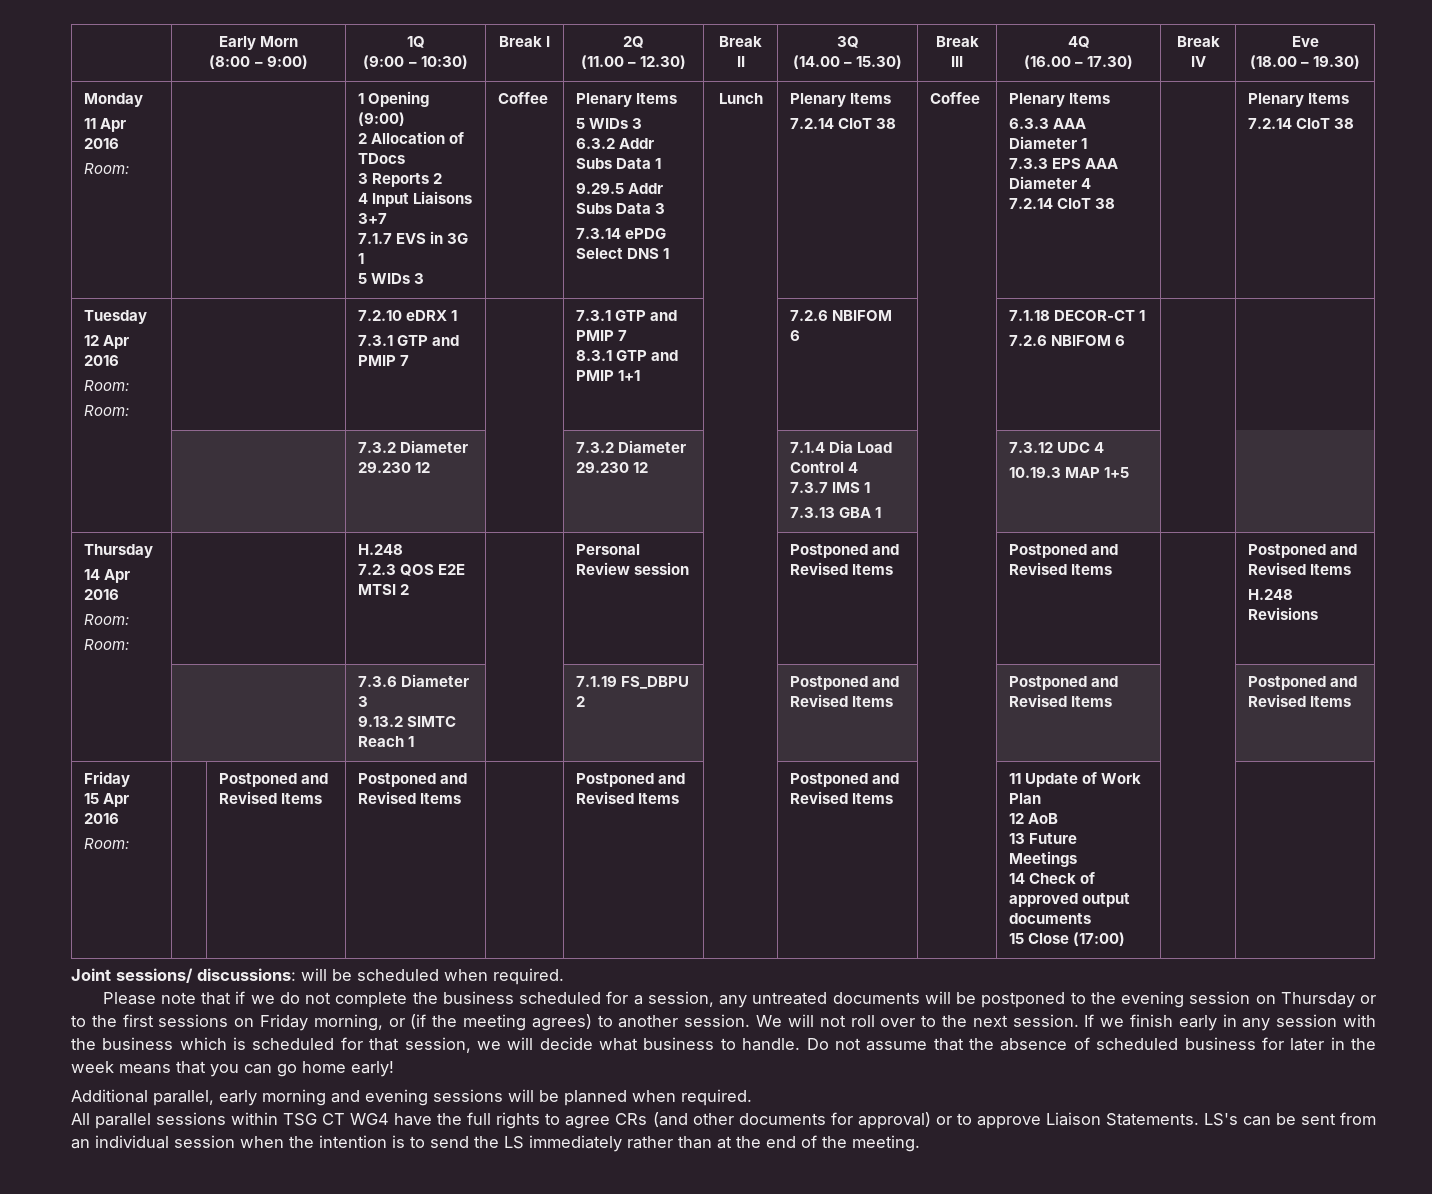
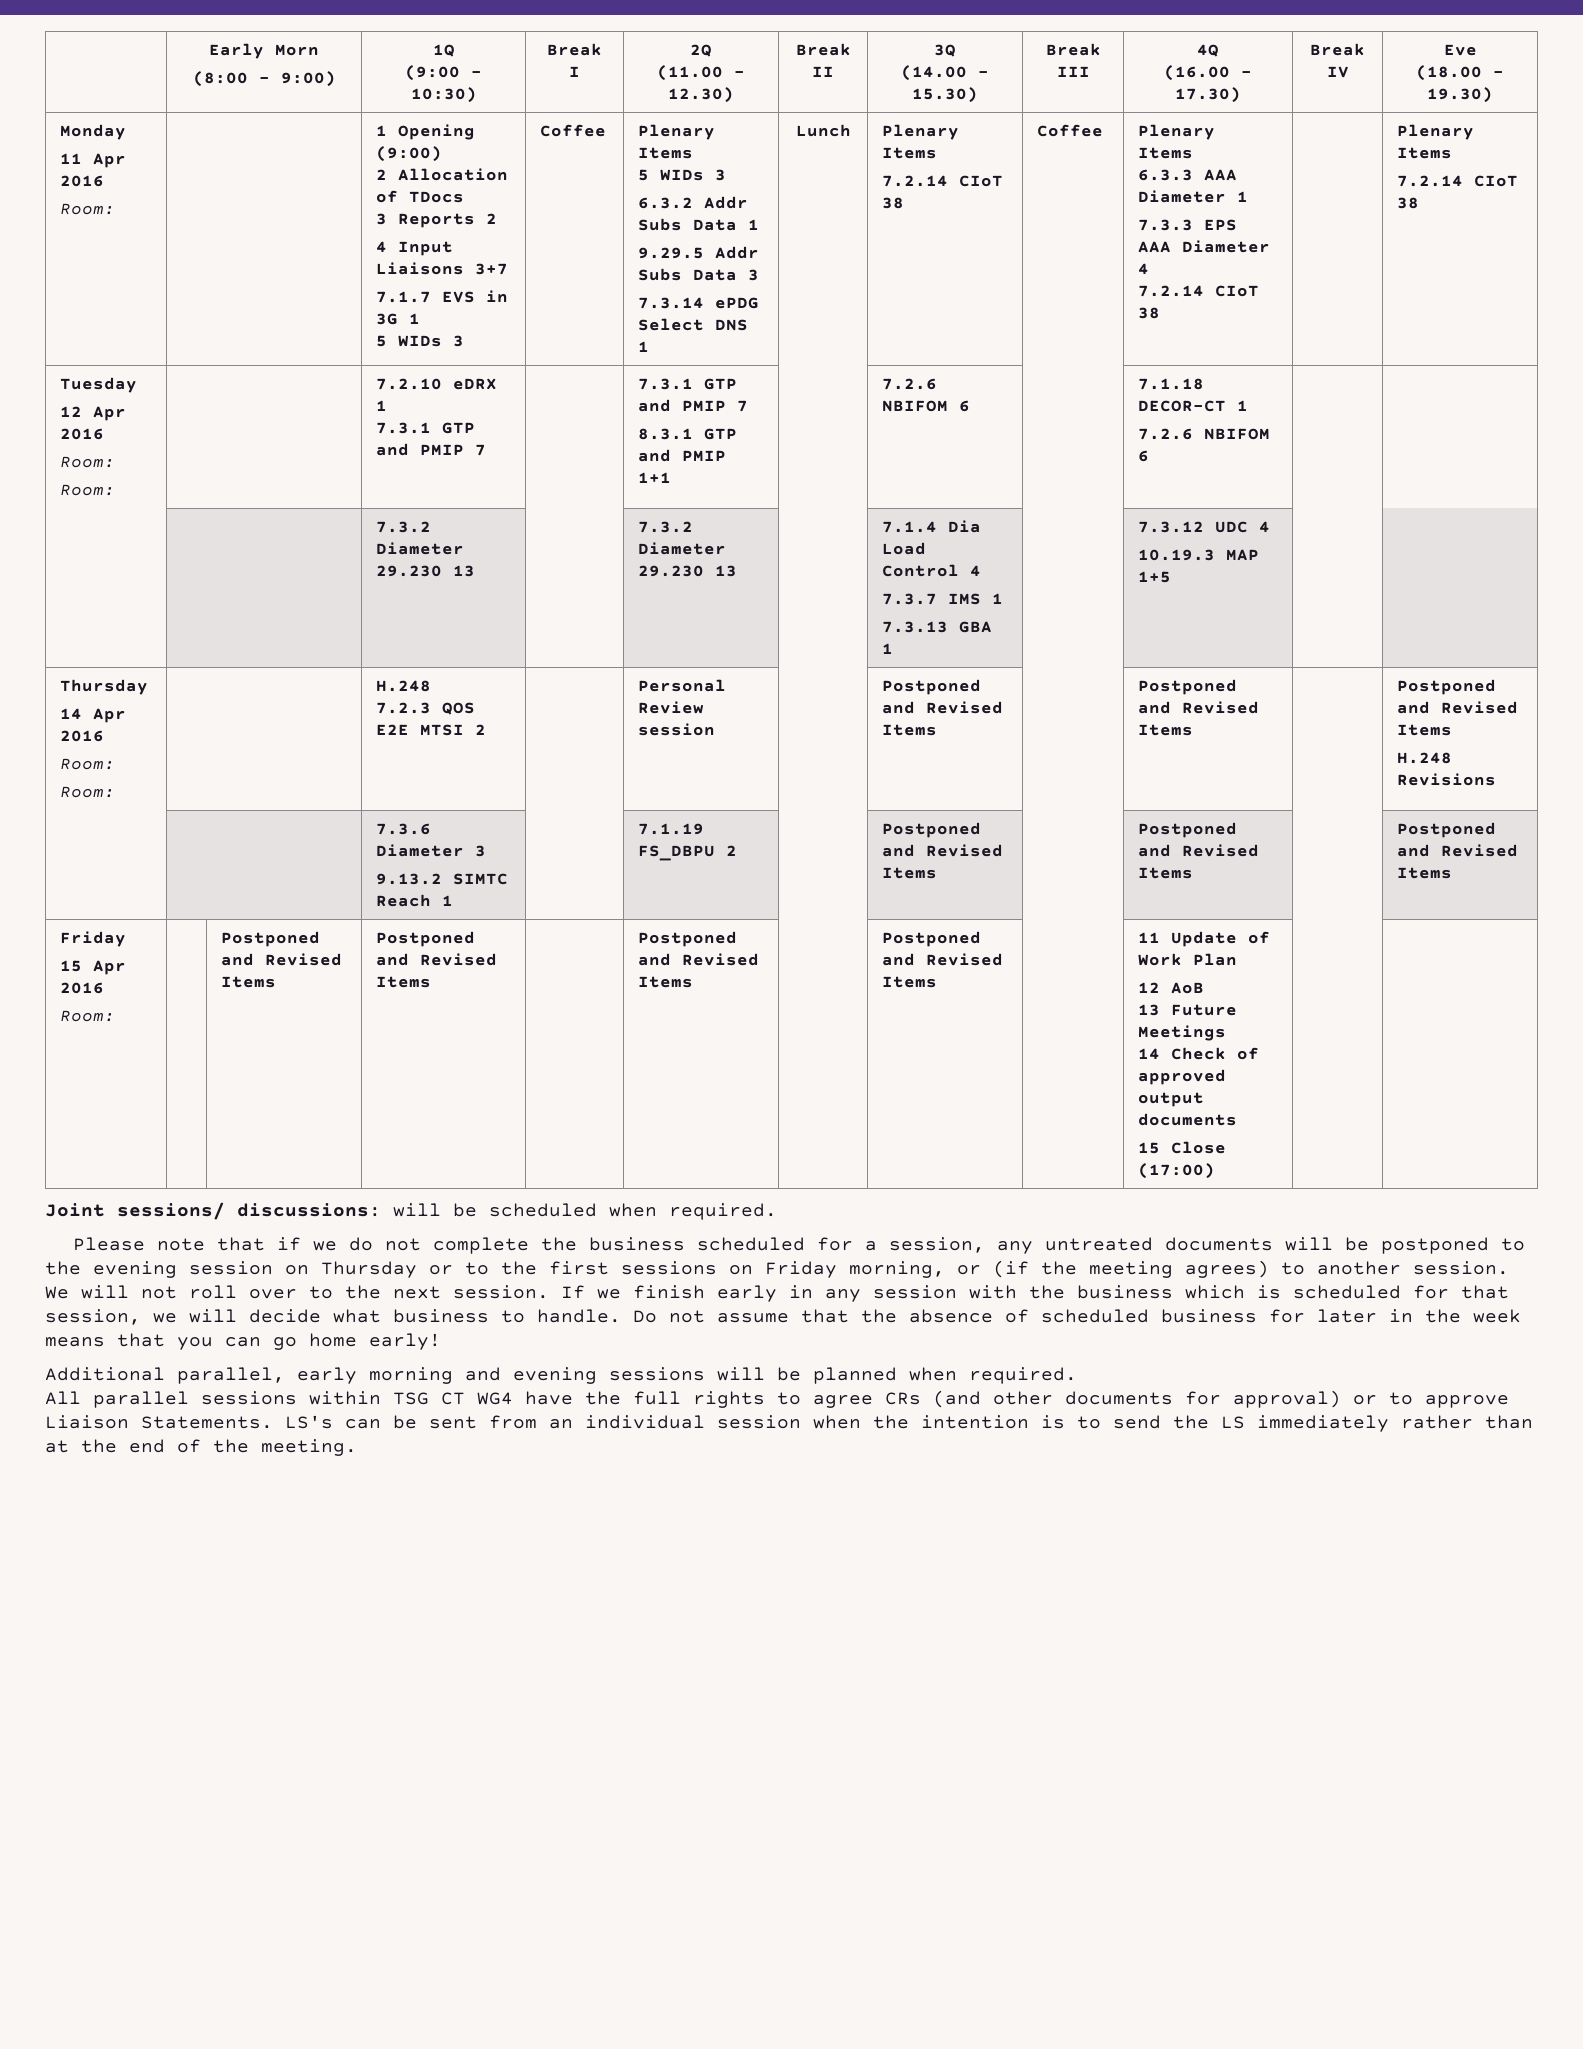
- | | 7.3.2 Diameter 29.230 12 | | 7.3.2 Diameter 29.230 12 | | 7.1.4 Dia Load Control 4
+ | | 7.3.2 Diameter 29.230 13 | | 7.3.2 Diameter 29.230 13 | | 7.1.4 Dia Load Control 4

